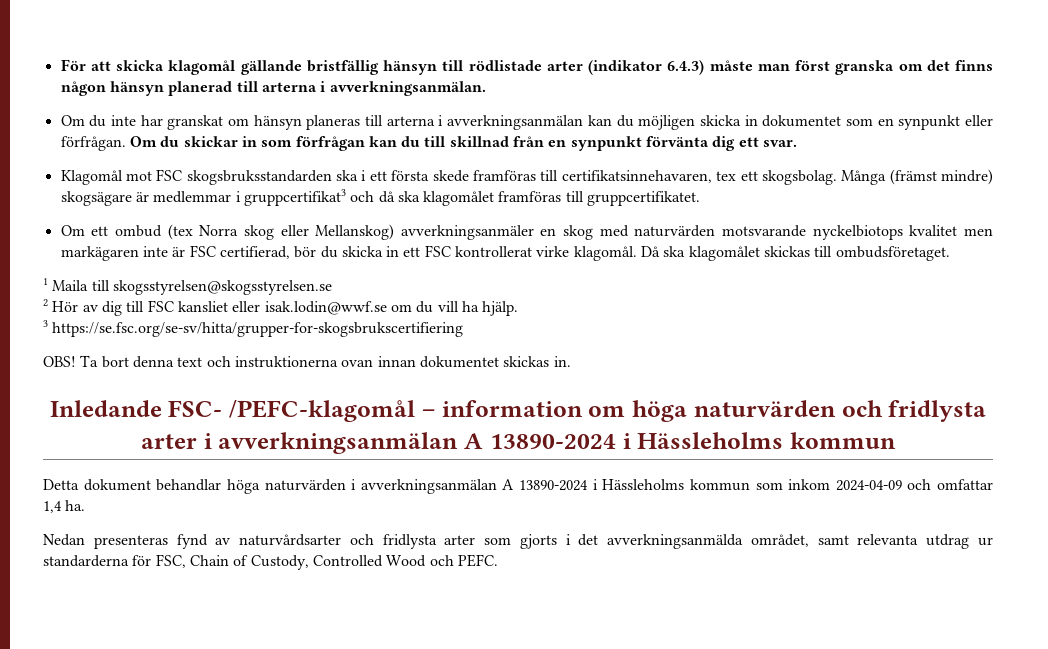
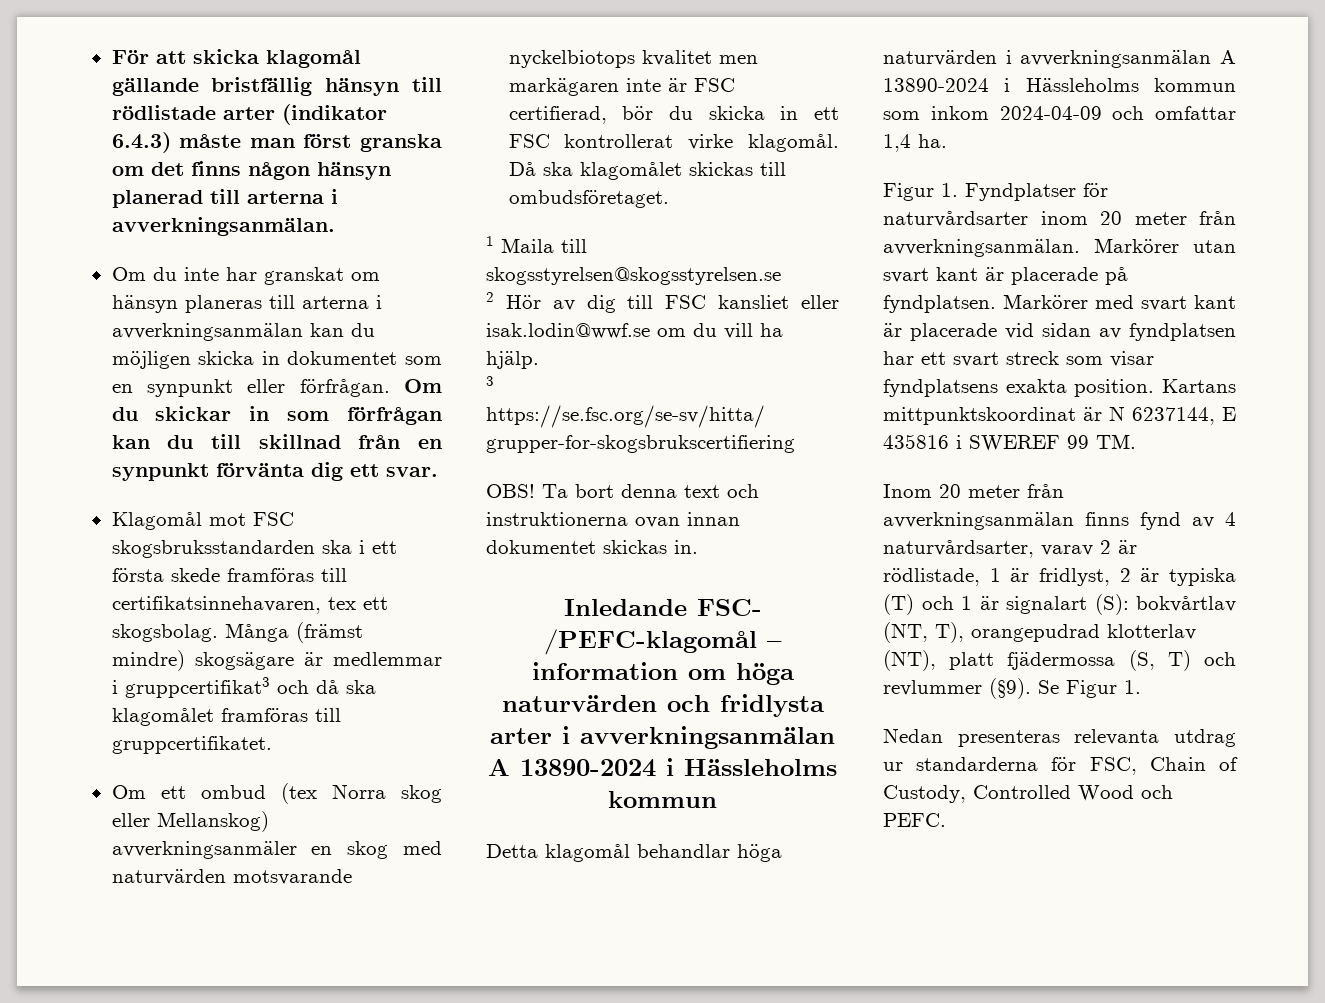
- Detta dokument behandlar höga naturvärden i avverkningsanmälan A 13890-2024 i Hässleholms kommun som inkom 2024-04-09 och omfattar 1,4 ha.
+ Detta klagomål behandlar höga naturvärden i avverkningsanmälan A 13890-2024 i Hässleholms kommun som inkom 2024-04-09 och omfattar 1,4 ha.
- Nedan presenteras fynd av naturvårdsarter och fridlysta arter som gjorts i det avverkningsanmälda området, samt relevanta utdrag ur standarderna för FSC, Chain of Custody, Controlled Wood och PEFC.
+ Figur 1. Fyndplatser för naturvårdsarter inom 20 meter från avverkningsanmälan. Markörer utan svart kant är placerade på fyndplatsen. Markörer med svart kant är placerade vid sidan av fyndplatsen har ett svart streck som visar fyndplatsens exakta position. Kartans mittpunktskoordinat är N 6237144, E 435816 i SWEREF 99 TM.
+ Inom 20 meter från avverkningsanmälan finns fynd av 4 naturvårdsarter, varav 2 är rödlistade, 1 är fridlyst, 2 är typiska (T) och 1 är signalart (S): bokvårtlav (NT, T), orangepudrad klotterlav (NT), platt fjädermossa (S, T) och revlummer (§9). Se Figur 1.
+ Nedan presenteras relevanta utdrag ur standarderna för FSC, Chain of Custody, Controlled Wood och PEFC.

